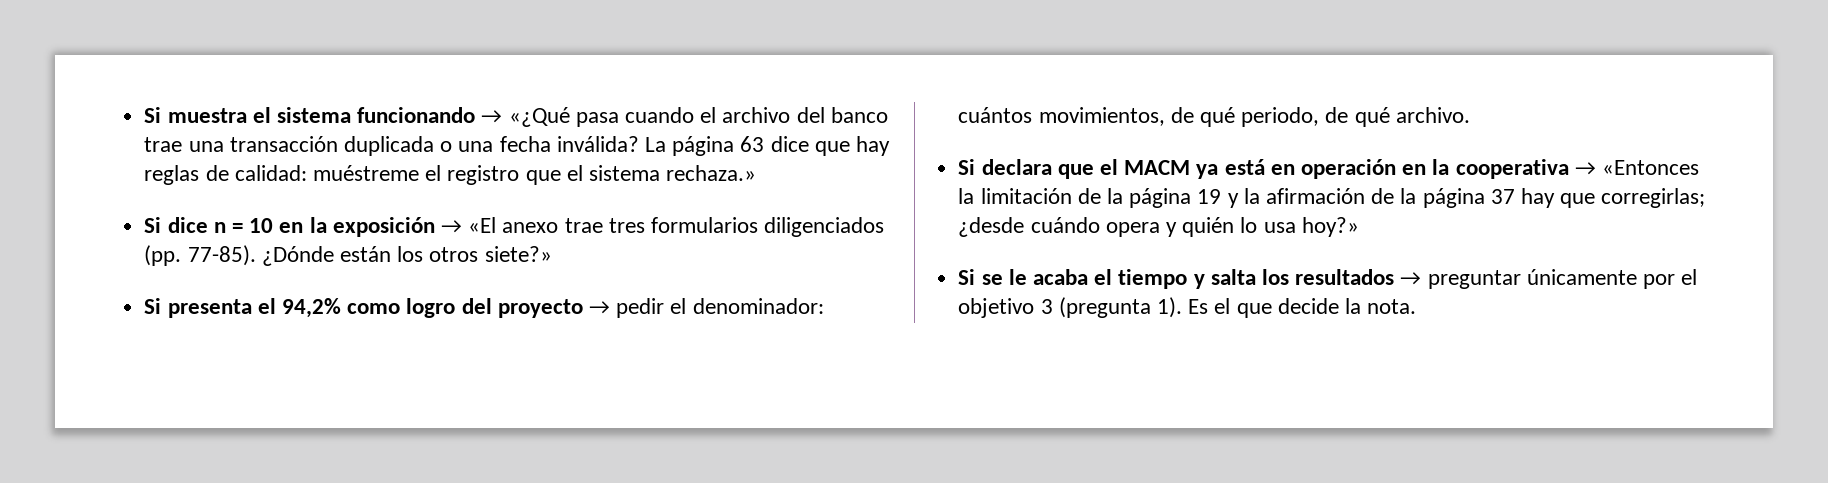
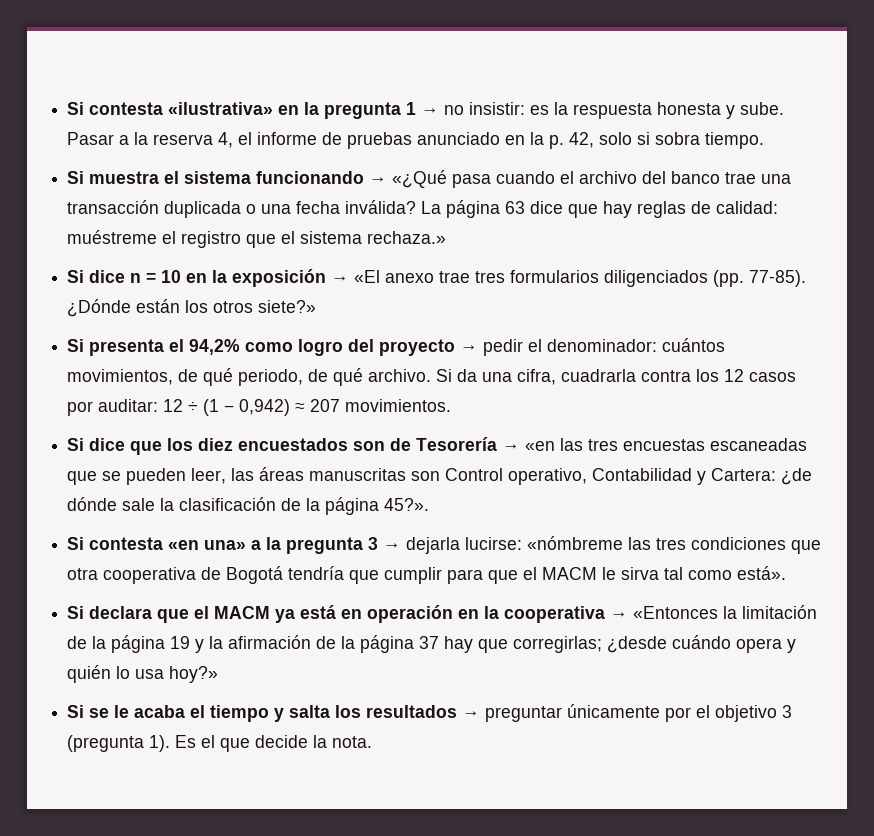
+ Si contesta «ilustrativa» en la pregunta 1 → no insistir: es la respuesta honesta y sube. Pasar a la reserva 4, el informe de pruebas anunciado en la p. 42, solo si sobra tiempo.
+ Si da una cifra, cuadrarla contra los 12 casos por auditar: 12 ÷ (1 − 0,942) ≈ 207 movimientos.
+ Si dice que los diez encuestados son de Tesorería → «en las tres encuestas escaneadas que se pueden leer, las áreas manuscritas son Control operativo, Contabilidad y Cartera: ¿de dónde sale la clasificación de la página 45?».
+ Si contesta «en una» a la pregunta 3 → dejarla lucirse: «nómbreme las tres condiciones que otra cooperativa de Bogotá tendría que cumplir para que el MACM le sirva tal como está».

